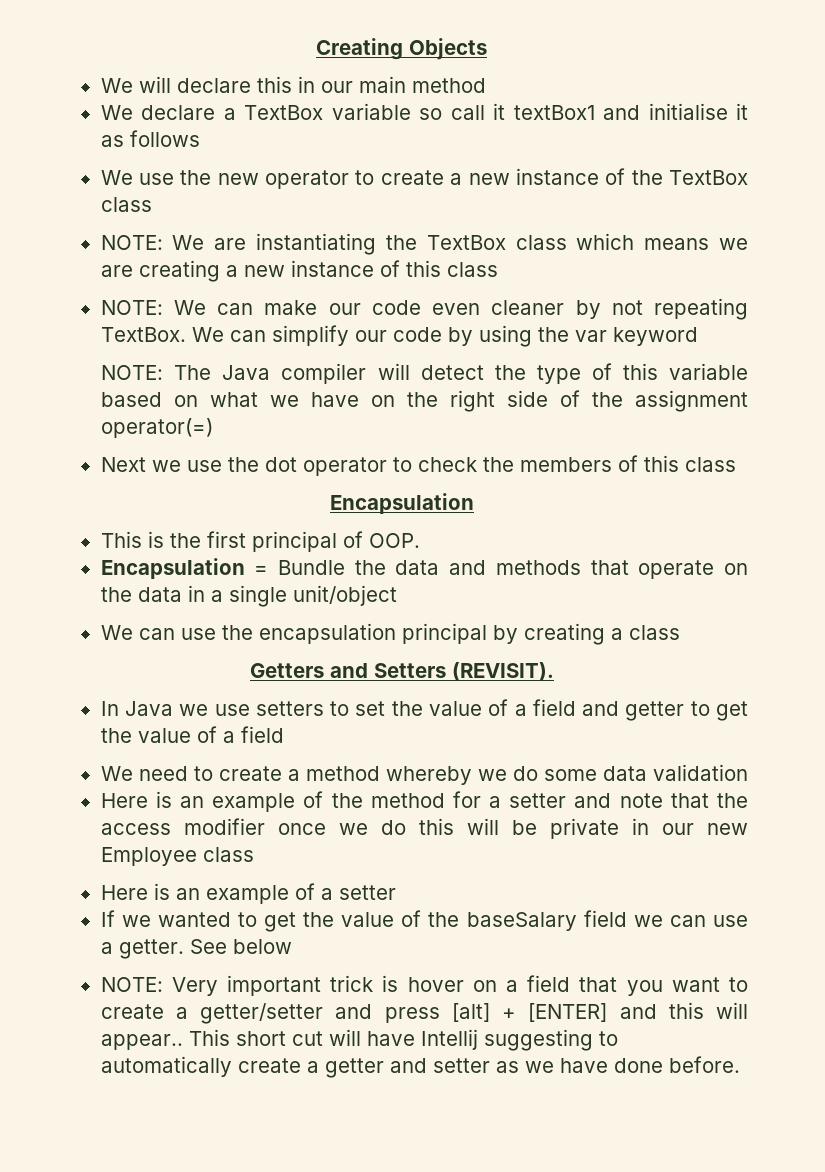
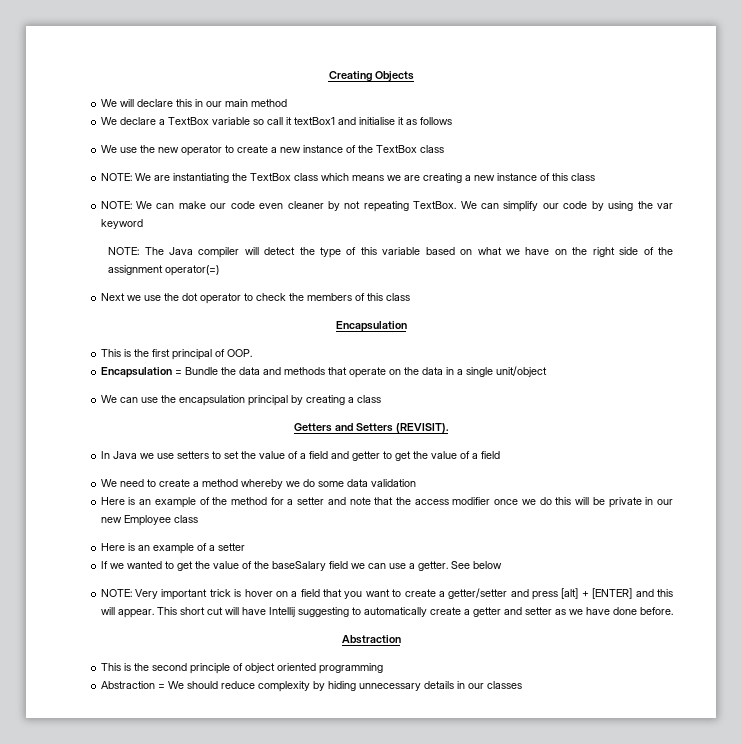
- NOTE: Very important trick is hover on a field that you want to create a getter/setter and press [alt] + [ENTER] and this will appear..
+ NOTE: Very important trick is hover on a field that you want to create a getter/setter and press [alt] + [ENTER] and this will appear.
  This short cut will have Intellij suggesting to automatically create a getter and setter as we have done before.
+ Abstraction
+ This is the second principle of object oriented programming
+ Abstraction = We should reduce complexity by hiding unnecessary details in our classes

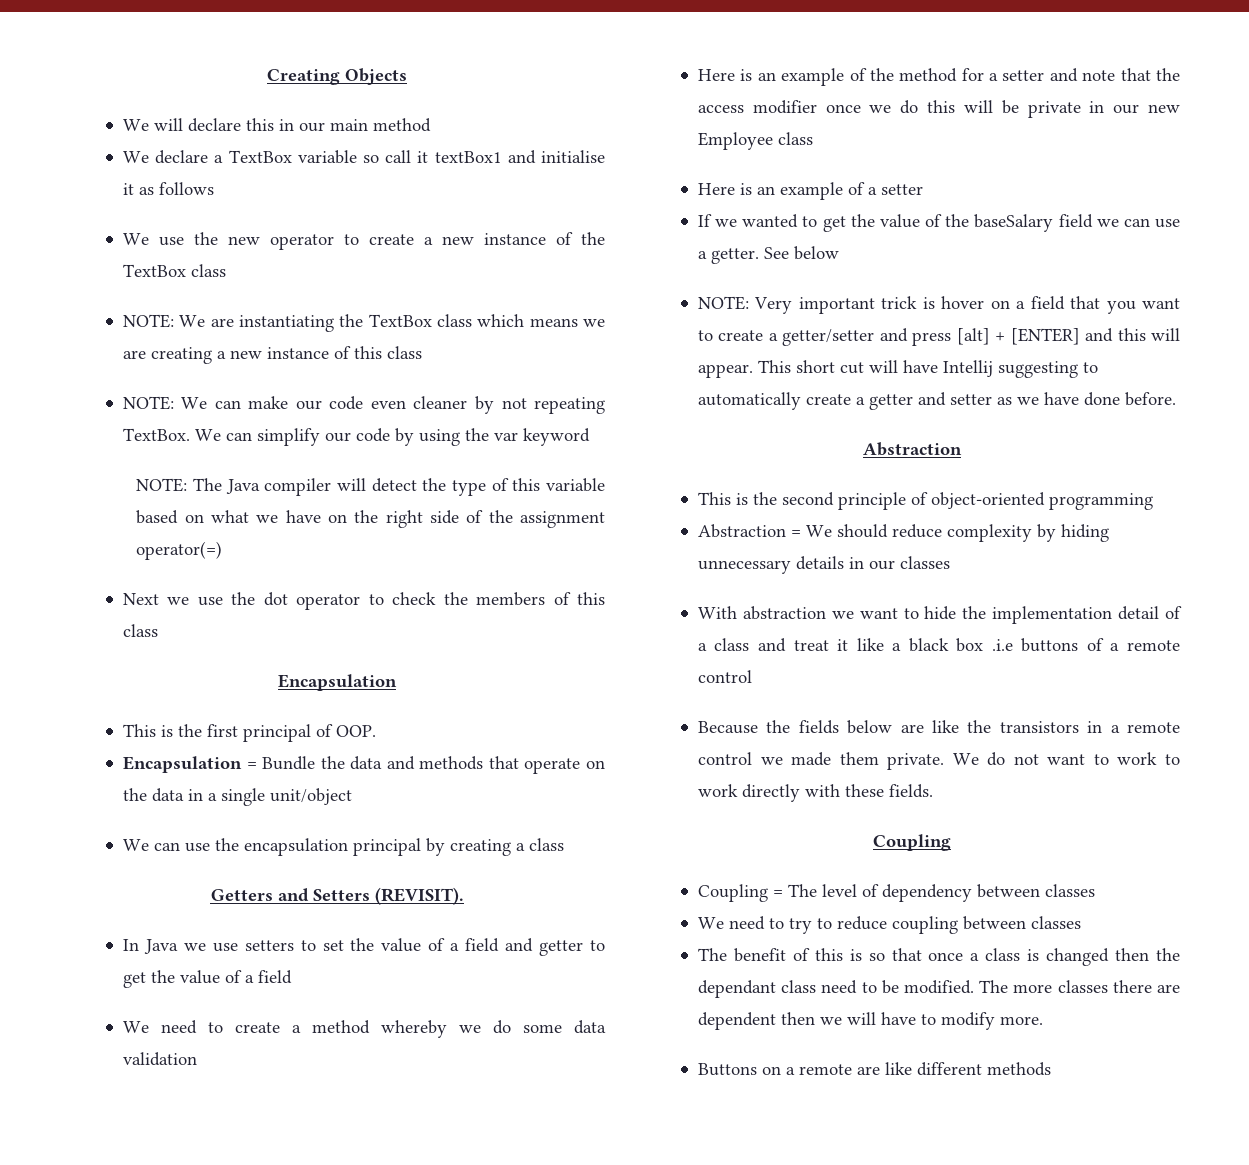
- This is the second principle of object oriented programming
+ This is the second principle of object-oriented programming
+ With abstraction we want to hide the implementation detail of a class and treat it like a black box .i.e buttons of a remote control
+ Because the fields below are like the transistors in a remote control we made them private. We do not want to work to work directly with these fields.
+ Coupling
+ Coupling = The level of dependency between classes
+ We need to try to reduce coupling between classes
+ The benefit of this is so that once a class is changed then the dependant class need to be modified. The more classes there are dependent then we will have to modify more.
+ Buttons on a remote are like different methods

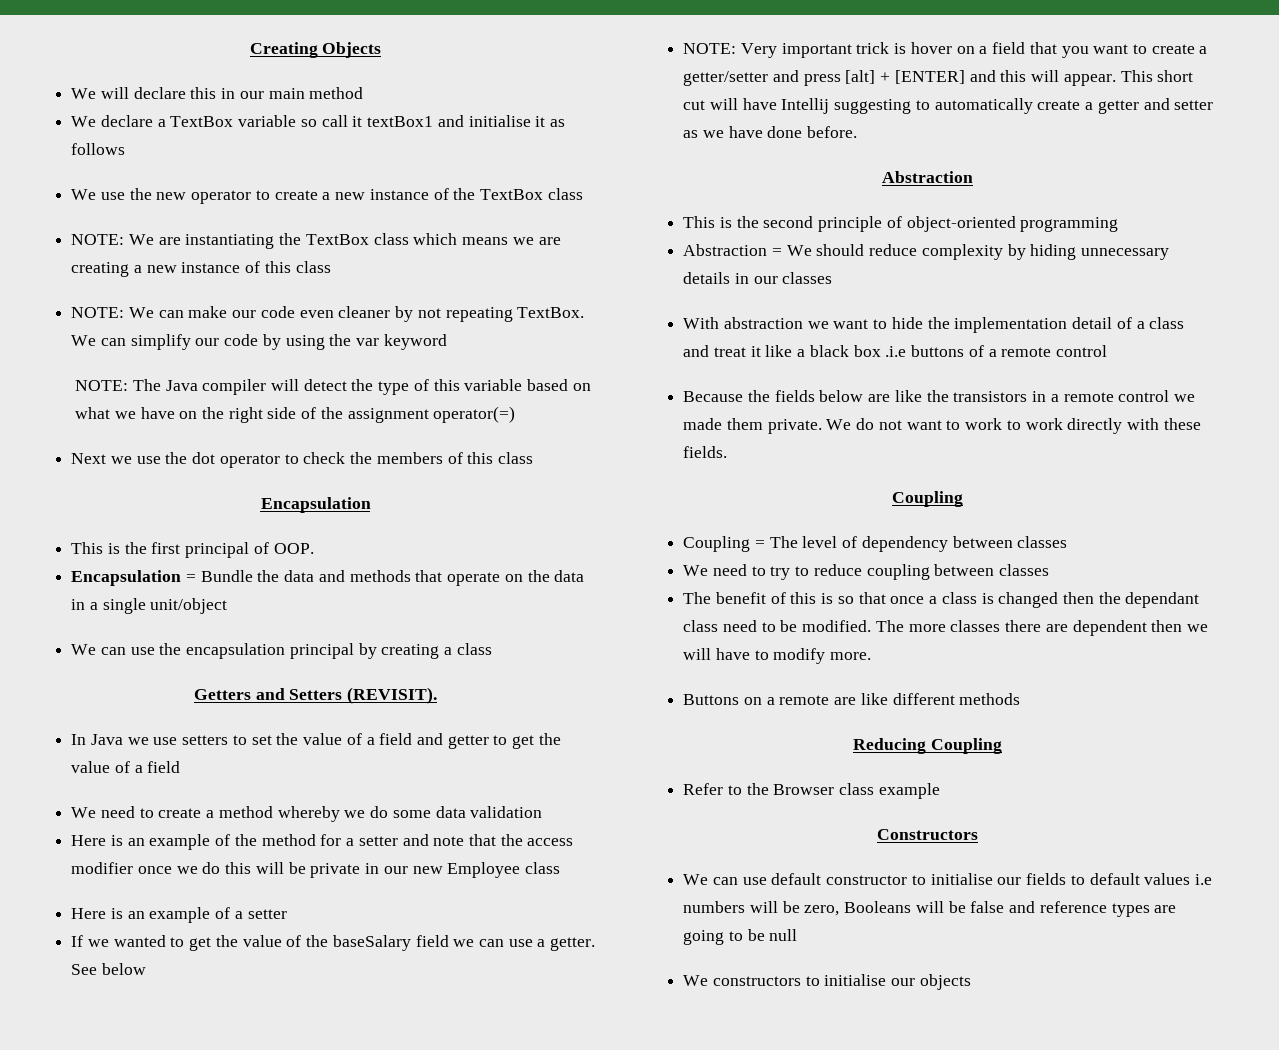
+ Reducing Coupling
+ Refer to the Browser class example
+ Constructors
+ We can use default constructor to initialise our fields to default values i.e numbers will be zero, Booleans will be false and reference types are going to be null
+ We constructors to initialise our objects

